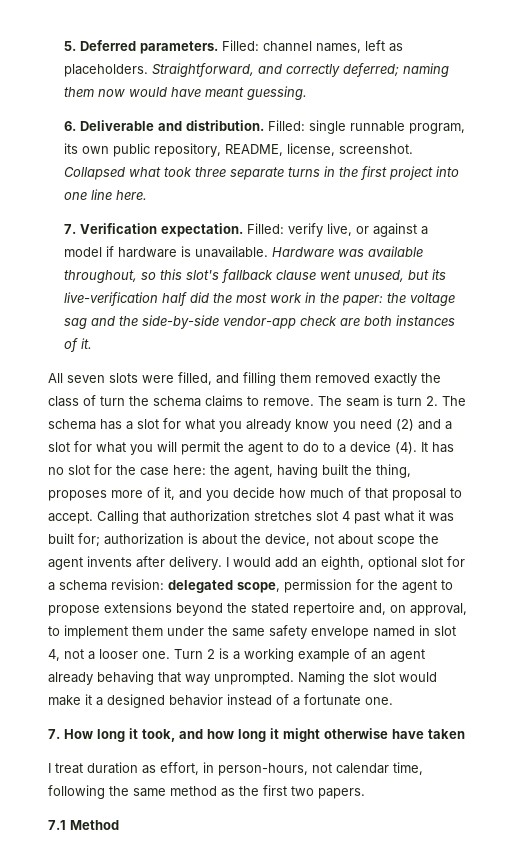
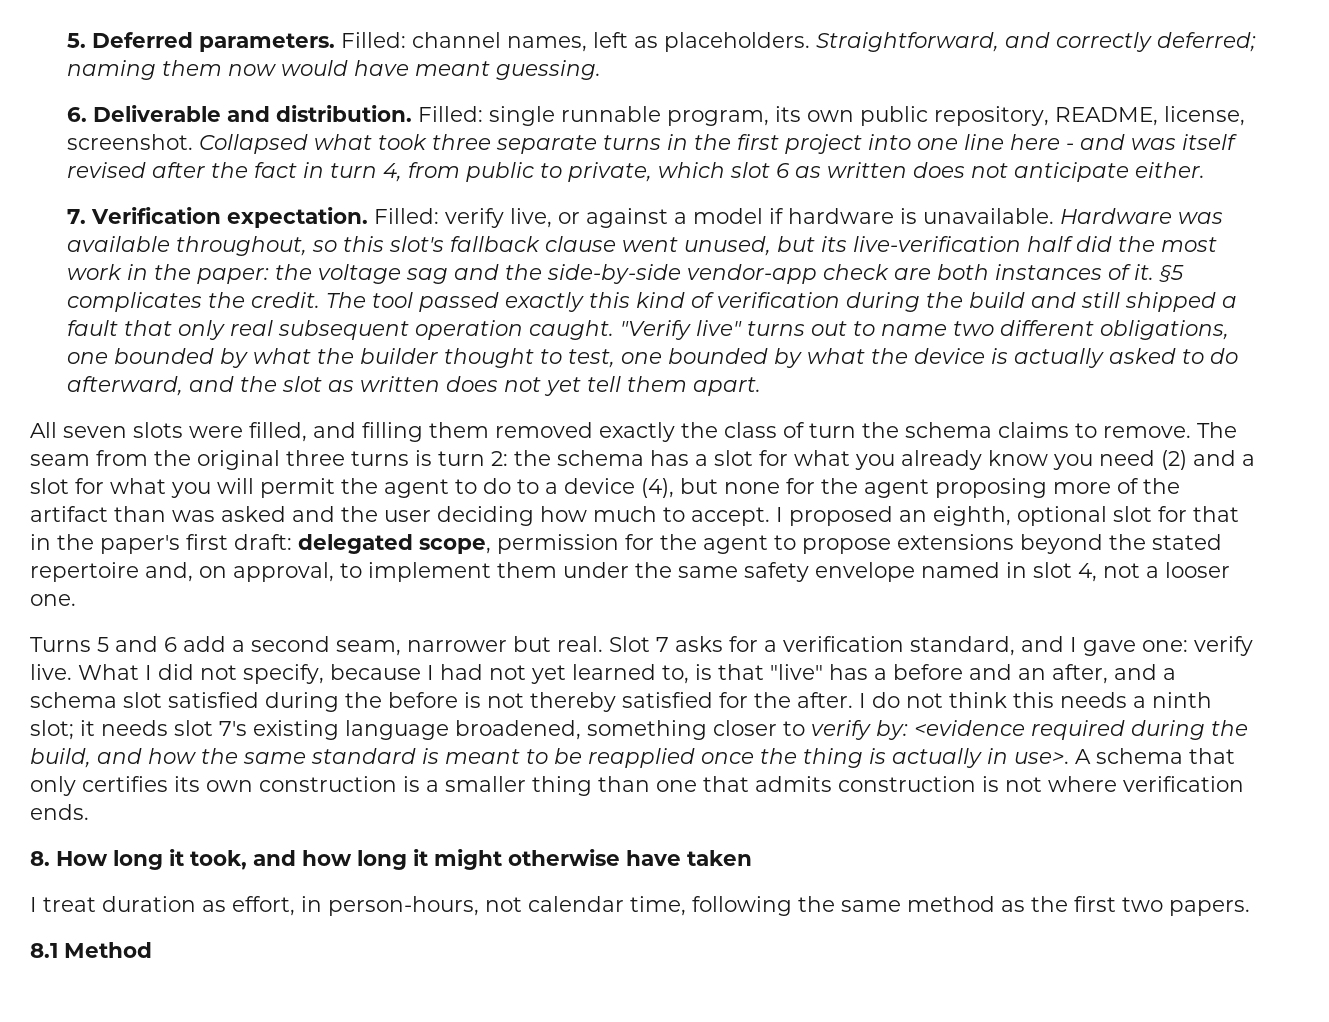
- Collapsed what took three separate turns in the first project into one line here.
+ Collapsed what took three separate turns in the first project into one line here - and was itself revised after the fact in turn 4, from public to private, which slot 6 as written does not anticipate either.
+ §5 complicates the credit. The tool passed exactly this kind of verification during the build and still shipped a fault that only real subsequent operation caught. "Verify live" turns out to name two different obligations, one bounded by what the builder thought to test, one bounded by what the device is actually asked to do afterward, and the slot as written does not yet tell them apart.
- The seam is turn 2. The schema has a slot for what you already know you need (2) and a slot for what you will permit the agent to do to a device (4). It has no slot for the case here: the agent, having built the thing, proposes more of it, and you decide how much of that proposal to accept. Calling that authorization stretches slot 4 past what it was built for; authorization is about the device, not about scope the agent invents after delivery. I would add an eighth, optional slot for a schema revision:
+ The seam from the original three turns is turn 2: the schema has a slot for what you already know you need (2) and a slot for what you will permit the agent to do to a device (4), but none for the agent proposing more of the artifact than was asked and the user deciding how much to accept. I proposed an eighth, optional slot for that in the paper's first draft:
- delegated scope, permission for the agent to propose extensions beyond the stated repertoire and, on approval, to implement them under the same safety envelope named in slot 4, not a looser one. Turn 2 is a working example of an agent already behaving that way unprompted. Naming the slot would make it a designed behavior instead of a fortunate one.
- 7. How long it took, and how long it might otherwise have taken
+ delegated scope, permission for the agent to propose extensions beyond the stated repertoire and, on approval, to implement them under the same safety envelope named in slot 4, not a looser one.
+ Turns 5 and 6 add a second seam, narrower but real. Slot 7 asks for a verification standard, and I gave one: verify live. What I did not specify, because I had not yet learned to, is that "live" has a before and an after, and a schema slot satisfied during the before is not thereby satisfied for the after. I do not think this needs a ninth slot; it needs slot 7's existing language broadened, something closer to verify by: <evidence required during the build, and how the same standard is meant to be reapplied once the thing is actually in use>. A schema that only certifies its own construction is a smaller thing than one that admits construction is not where verification ends.
+ 8. How long it took, and how long it might otherwise have taken
- 7.1 Method
+ 8.1 Method

